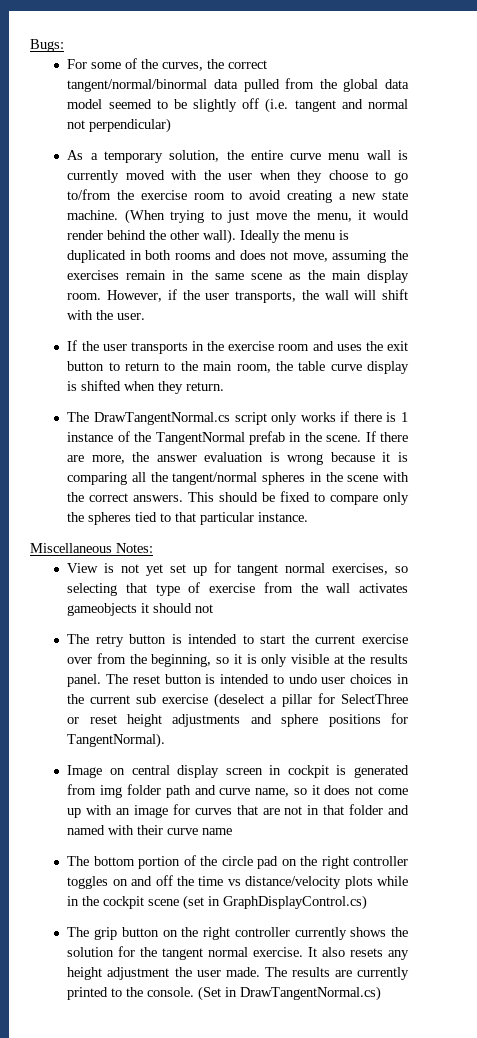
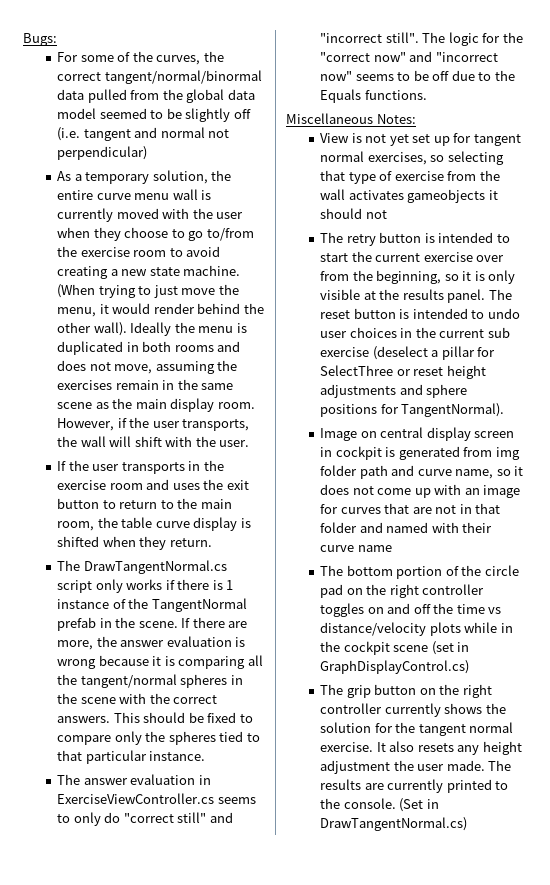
+ The answer evaluation in ExerciseViewController.cs seems to only do "correct still" and "incorrect still". The logic for the "correct now" and "incorrect now" seems to be off due to the Equals functions.

